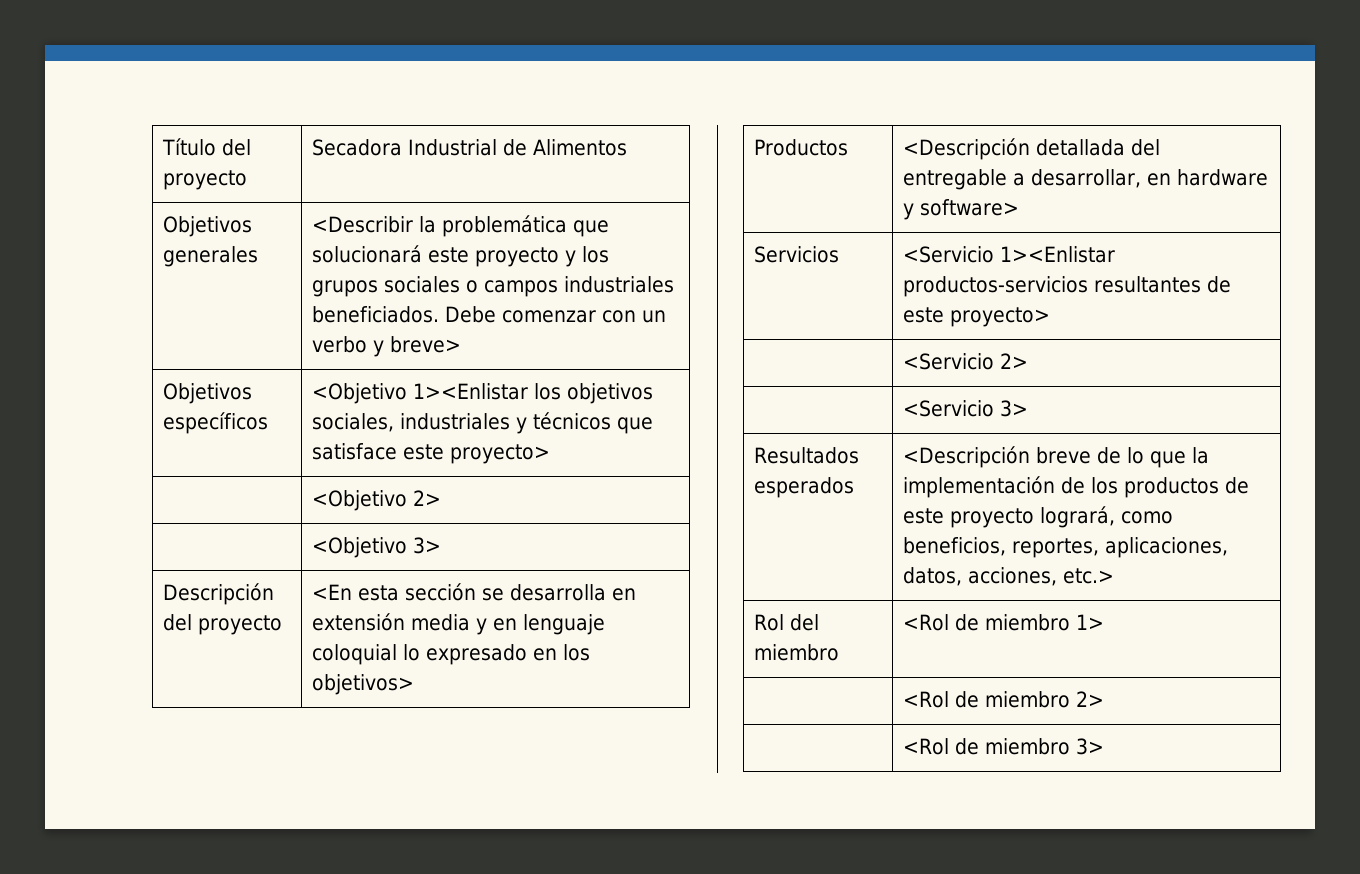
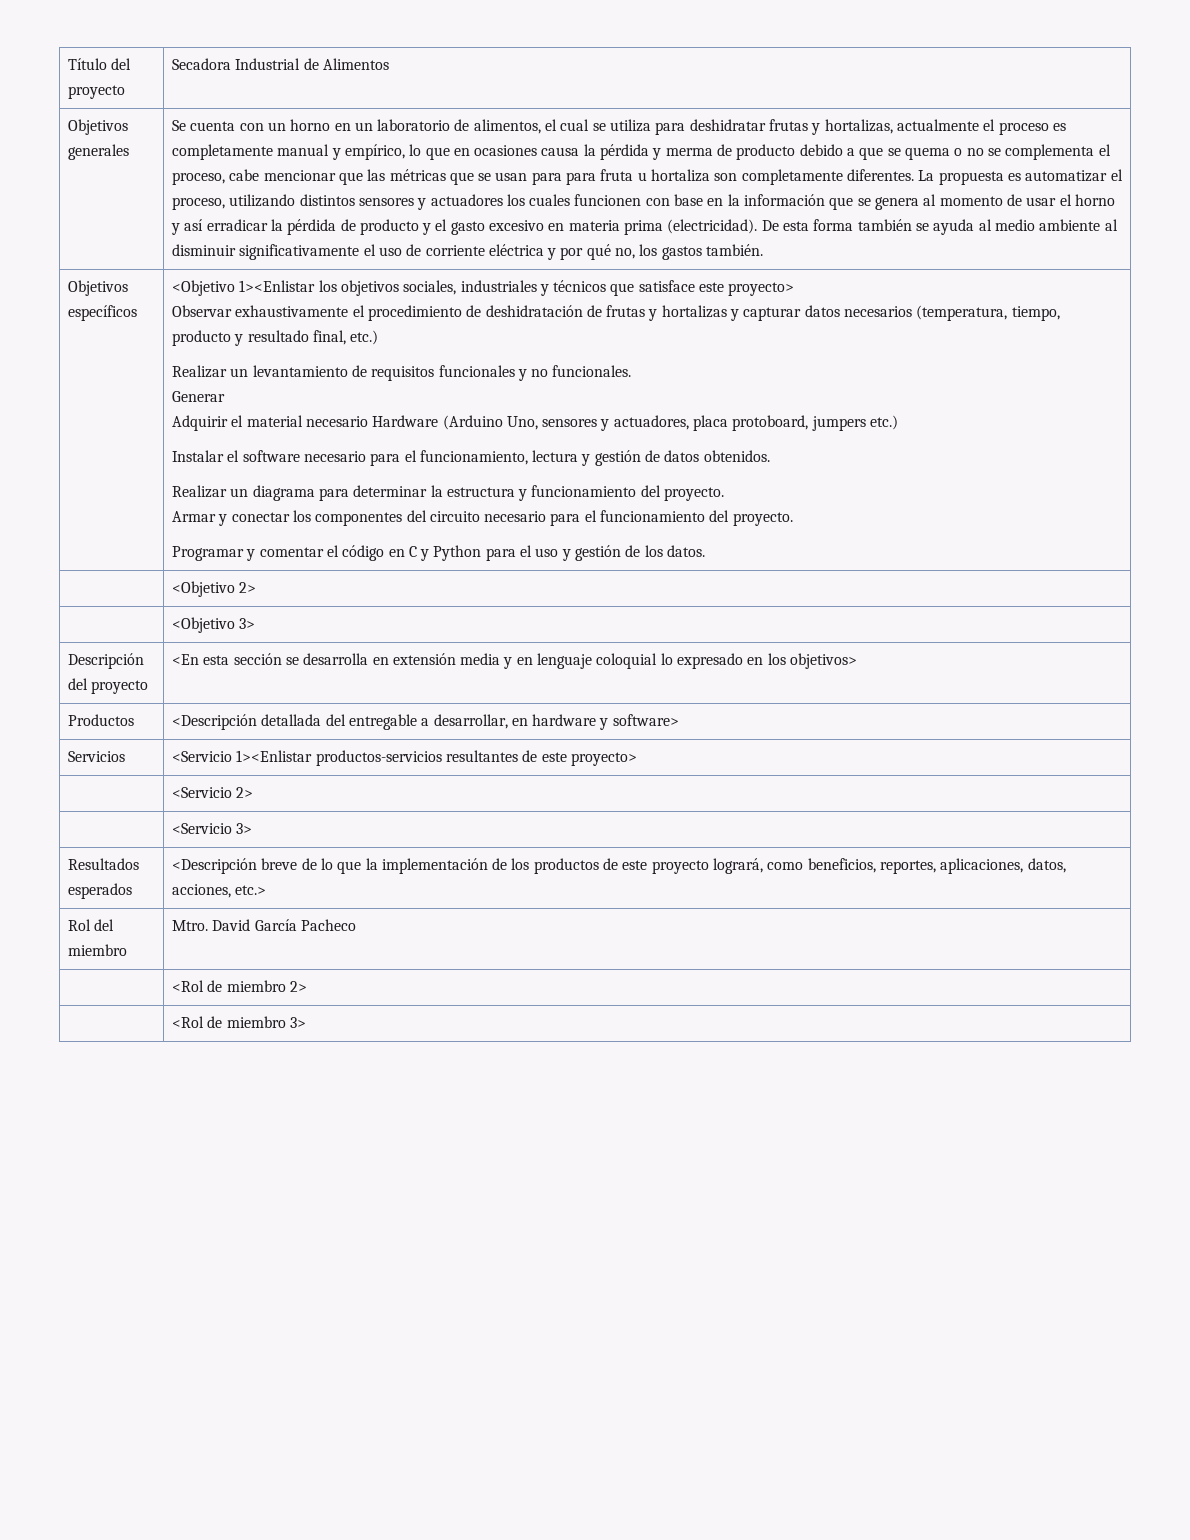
- <Describir la problemática que solucionará este proyecto y los grupos sociales o campos industriales beneficiados. Debe comenzar con un verbo y breve>
+ Se cuenta con un horno en un laboratorio de alimentos, el cual se utiliza para deshidratar frutas y hortalizas, actualmente el proceso es completamente manual y empírico, lo que en ocasiones causa la pérdida y merma de producto debido a que se quema o no se complementa el proceso, cabe mencionar que las métricas que se usan para para fruta u hortaliza son completamente diferentes. La propuesta es automatizar el proceso, utilizando distintos sensores y actuadores los cuales funcionen con base en la información que se genera al momento de usar el horno y así erradicar la pérdida de producto y el gasto excesivo en materia prima (electricidad). De esta forma también se ayuda al medio ambiente al disminuir significativamente el uso de corriente eléctrica y por qué no, los gastos también.
+ Observar exhaustivamente el procedimiento de deshidratación de frutas y hortalizas y capturar datos necesarios (temperatura, tiempo, producto y resultado final, etc.)
+ Realizar un levantamiento de requisitos funcionales y no funcionales.
+ Generar
+ Adquirir el material necesario Hardware (Arduino Uno, sensores y actuadores, placa protoboard, jumpers etc.)
+ Instalar el software necesario para el funcionamiento, lectura y gestión de datos obtenidos.
+ Realizar un diagrama para determinar la estructura y funcionamiento del proyecto.
+ Armar y conectar los componentes del circuito necesario para el funcionamiento del proyecto.
+ Programar y comentar el código en C y Python para el uso y gestión de los datos.
- Rol del miembro | <Rol de miembro 1>
+ Rol del miembro | Mtro. David García Pacheco

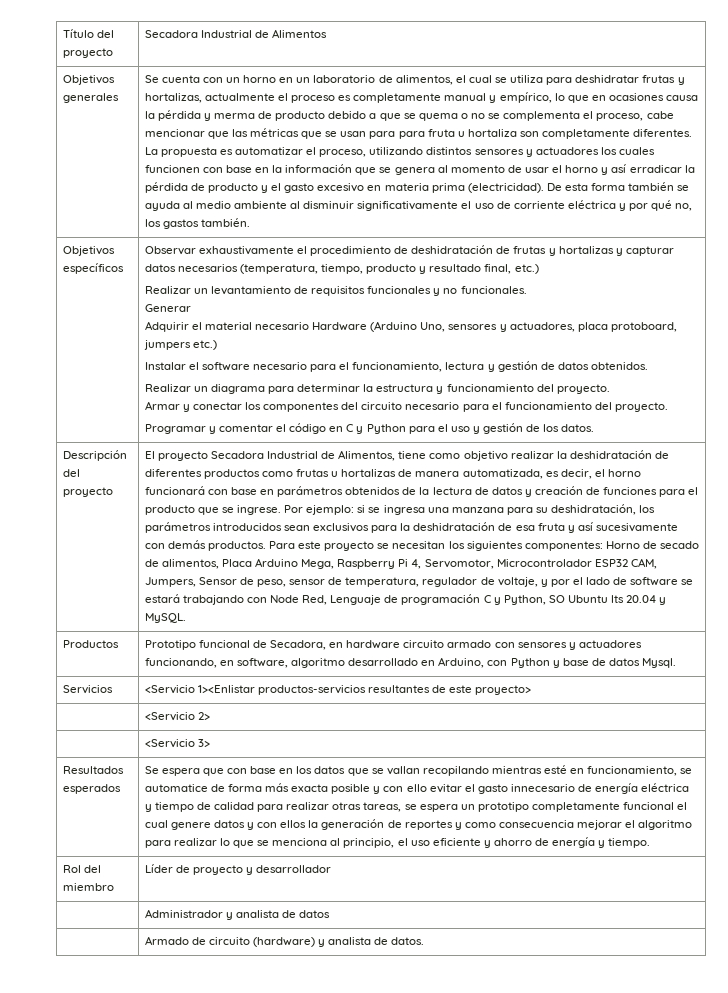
- <Objetivo 1><Enlistar los objetivos sociales, industriales y técnicos que satisface este proyecto>
- | <Objetivo 2>
- | <Objetivo 3>
- <En esta sección se desarrolla en extensión media y en lenguaje coloquial lo expresado en los objetivos>
- Productos | <Descripción detallada del entregable a desarrollar, en hardware y software>
+ El proyecto Secadora Industrial de Alimentos, tiene como objetivo realizar la deshidratación de diferentes productos como frutas u hortalizas de manera automatizada, es decir, el horno funcionará con base en parámetros obtenidos de la lectura de datos y creación de funciones para el producto que se ingrese. Por ejemplo: si se ingresa una manzana para su deshidratación, los parámetros introducidos sean exclusivos para la deshidratación de esa fruta y así sucesivamente con demás productos. Para este proyecto se necesitan los siguientes componentes: Horno de secado de alimentos, Placa Arduino Mega, Raspberry Pi 4, Servomotor, Microcontrolador ESP32 CAM, Jumpers, Sensor de peso, sensor de temperatura, regulador de voltaje, y por el lado de software se estará trabajando con Node Red, Lenguaje de programación C y Python, SO Ubuntu lts 20.04 y MySQL.
+ Productos | Prototipo funcional de Secadora, en hardware circuito armado con sensores y actuadores funcionando, en software, algoritmo desarrollado en Arduino, con Python y base de datos Mysql.
- <Descripción breve de lo que la implementación de los productos de este proyecto logrará, como beneficios, reportes, aplicaciones, datos, acciones, etc.>
- Rol del miembro | Mtro. David García Pacheco
- | <Rol de miembro 2>
- | <Rol de miembro 3>
+ Se espera que con base en los datos que se vallan recopilando mientras esté en funcionamiento, se automatice de forma más exacta posible y con ello evitar el gasto innecesario de energía eléctrica y tiempo de calidad para realizar otras tareas, se espera un prototipo completamente funcional el cual genere datos y con ellos la generación de reportes y como consecuencia mejorar el algoritmo para realizar lo que se menciona al principio, el uso eficiente y ahorro de energía y tiempo.
+ Rol del miembro | Líder de proyecto y desarrollador
+ | Administrador y analista de datos
+ | Armado de circuito (hardware) y analista de datos.

